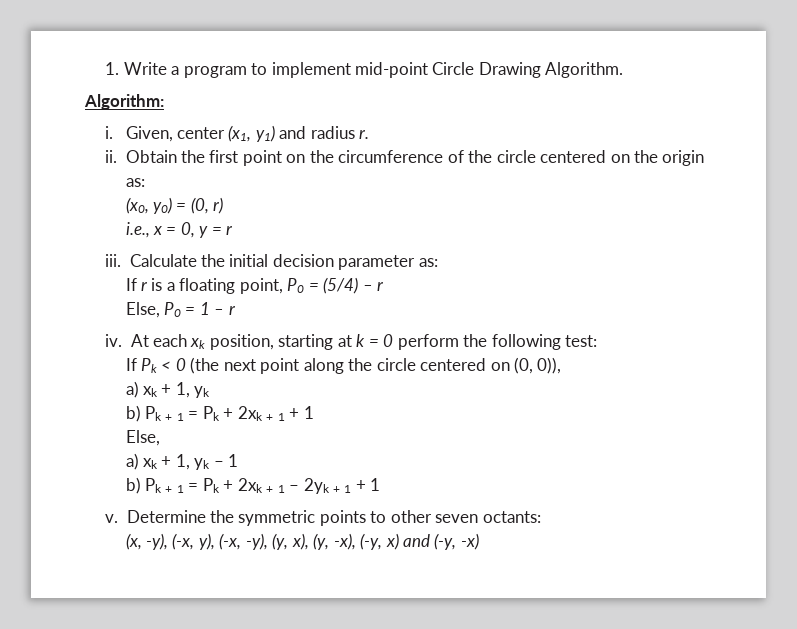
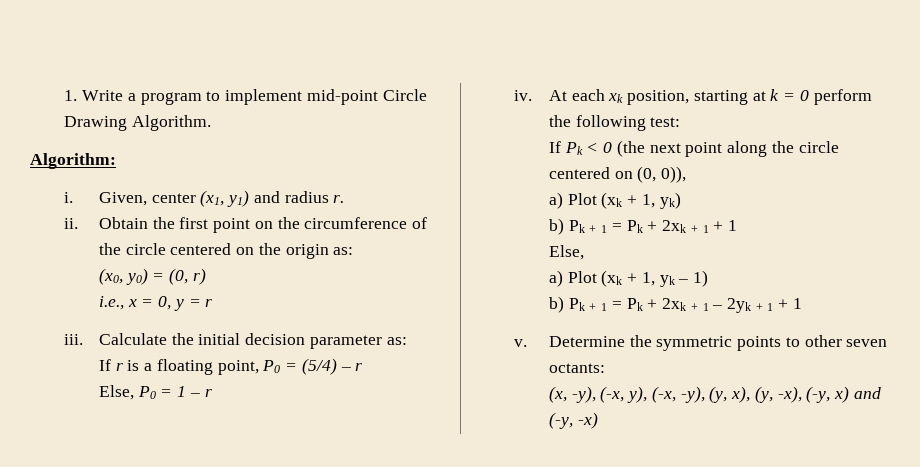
  If Pk < 0 (the next point along the circle centered on (0, 0)),
- a) xk + 1, yk
+ a) Plot (xk + 1, yk)
- a) xk + 1, yk – 1
+ a) Plot (xk + 1, yk – 1)

